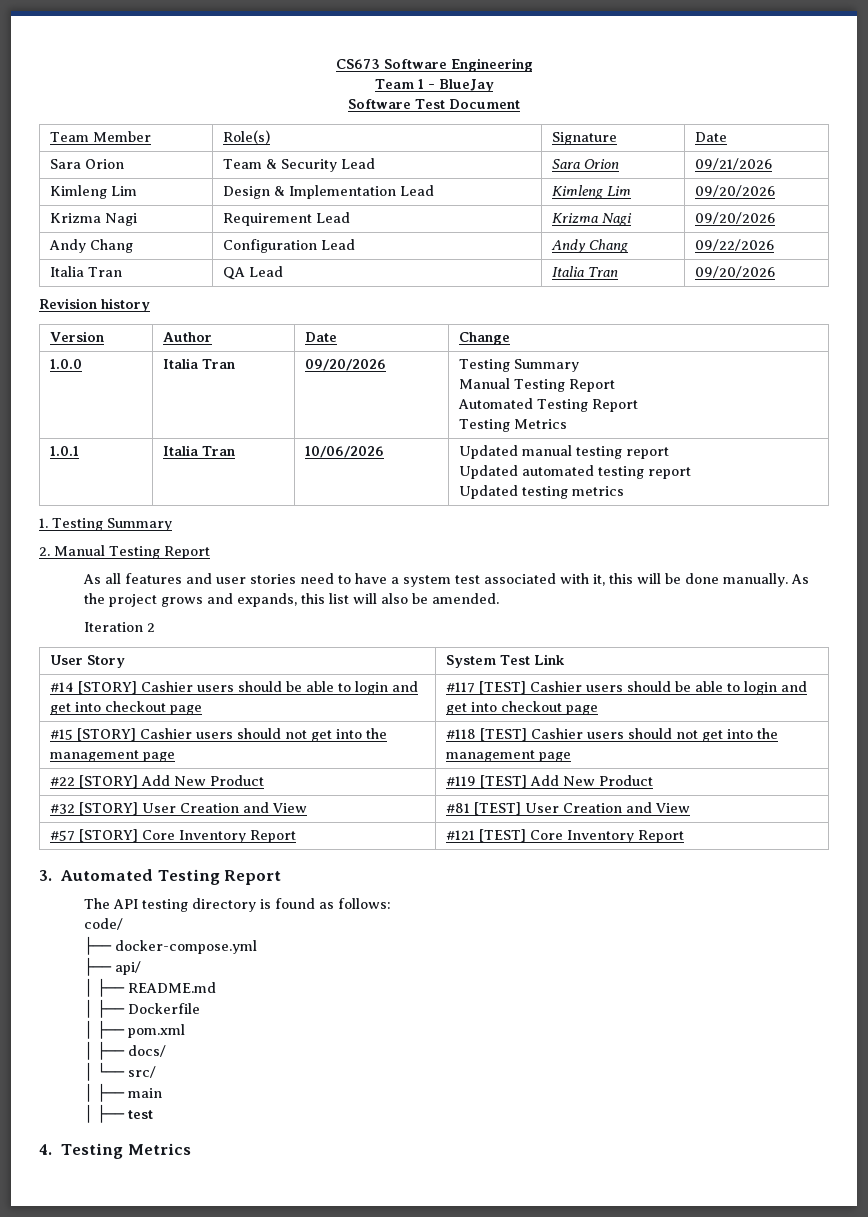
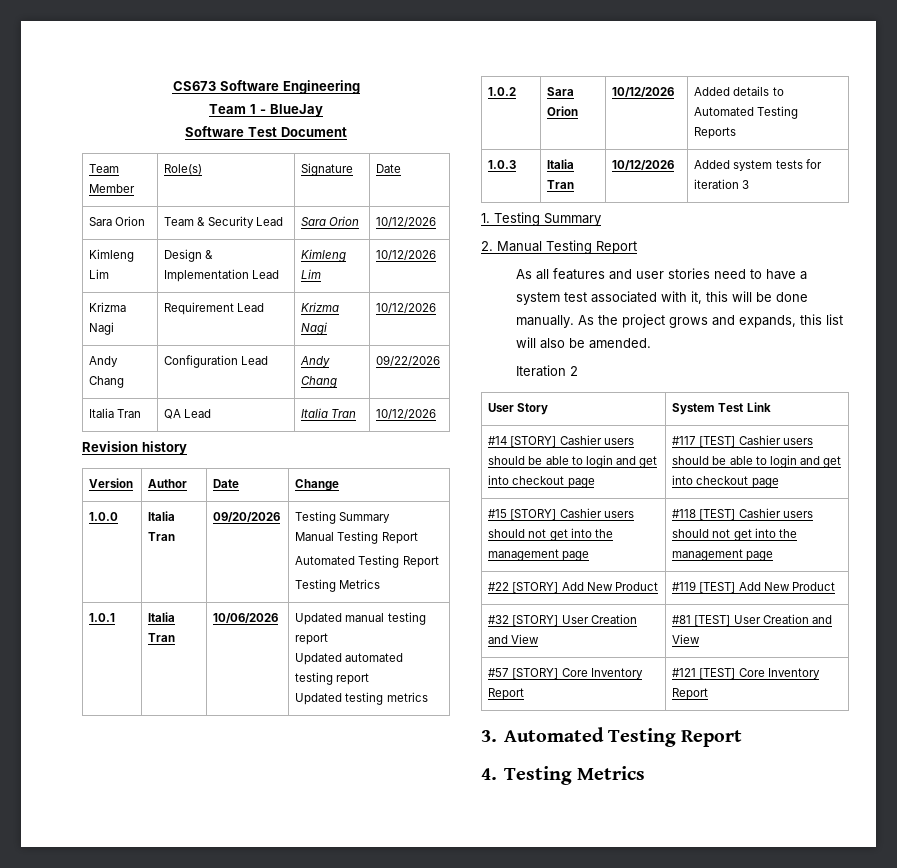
- Sara Orion | Team & Security Lead | Sara Orion | 09/21/2026
+ Sara Orion | Team & Security Lead | Sara Orion | 10/12/2026
- Kimleng Lim | Design & Implementation Lead | Kimleng Lim | 09/20/2026
+ Kimleng Lim | Design & Implementation Lead | Kimleng Lim | 10/12/2026
- Krizma Nagi | Requirement Lead | Krizma Nagi | 09/20/2026
+ Krizma Nagi | Requirement Lead | Krizma Nagi | 10/12/2026
- Italia Tran | QA Lead | Italia Tran | 09/20/2026
+ Italia Tran | QA Lead | Italia Tran | 10/12/2026
+ 1.0.2 | Sara Orion | 10/12/2026 | Added details to Automated Testing Reports
+ 1.0.3 | Italia Tran | 10/12/2026 | Added system tests for iteration 3
- The API testing directory is found as follows:
- code/
- ├── docker-compose.yml
- ├── api/
- │ ├── README.md
- │ ├── Dockerfile
- │ ├── pom.xml
- │ ├── docs/
- │ └── src/
- │ ├── main
- │ ├── test

